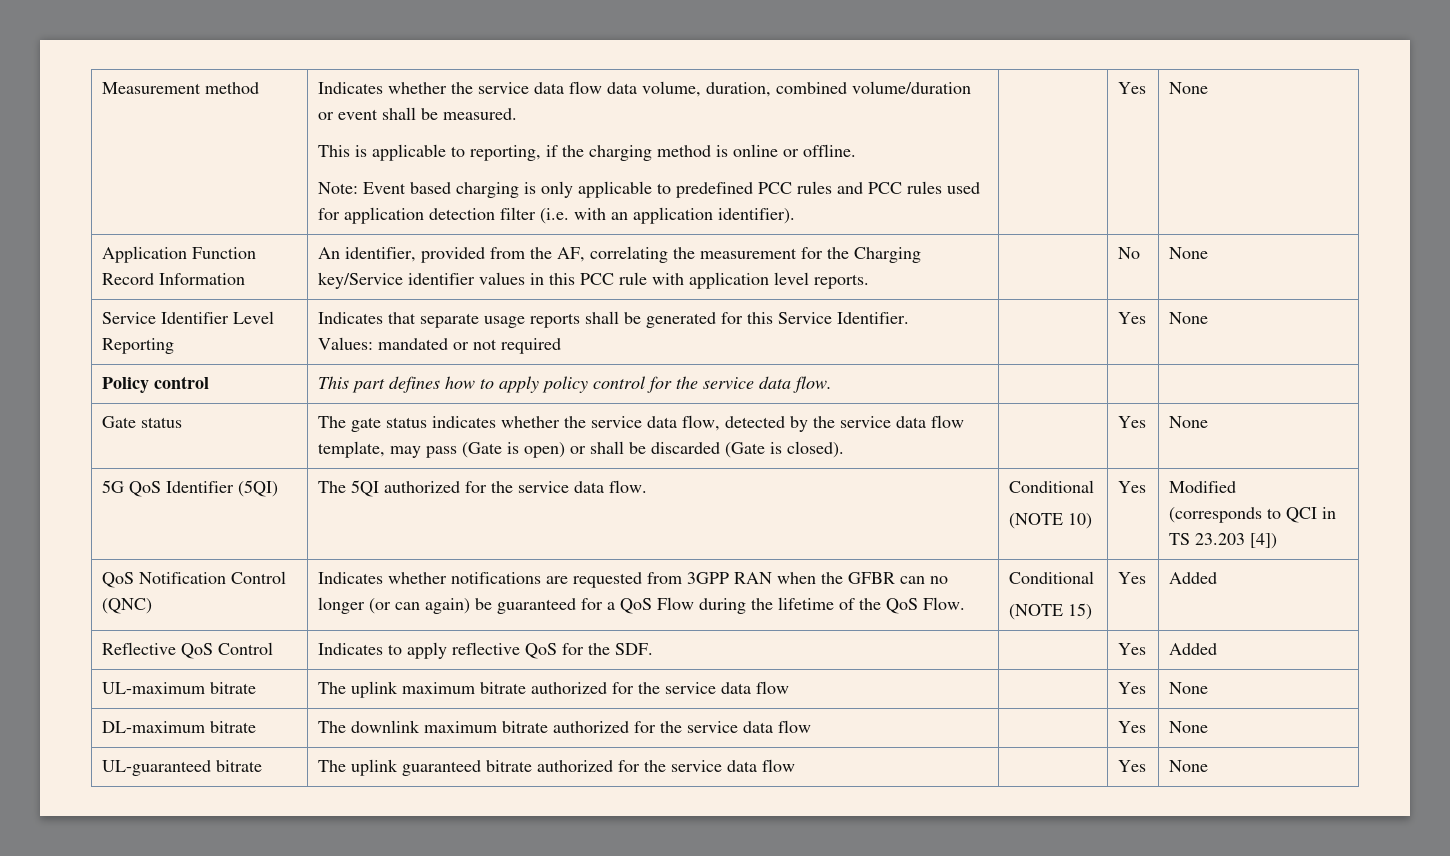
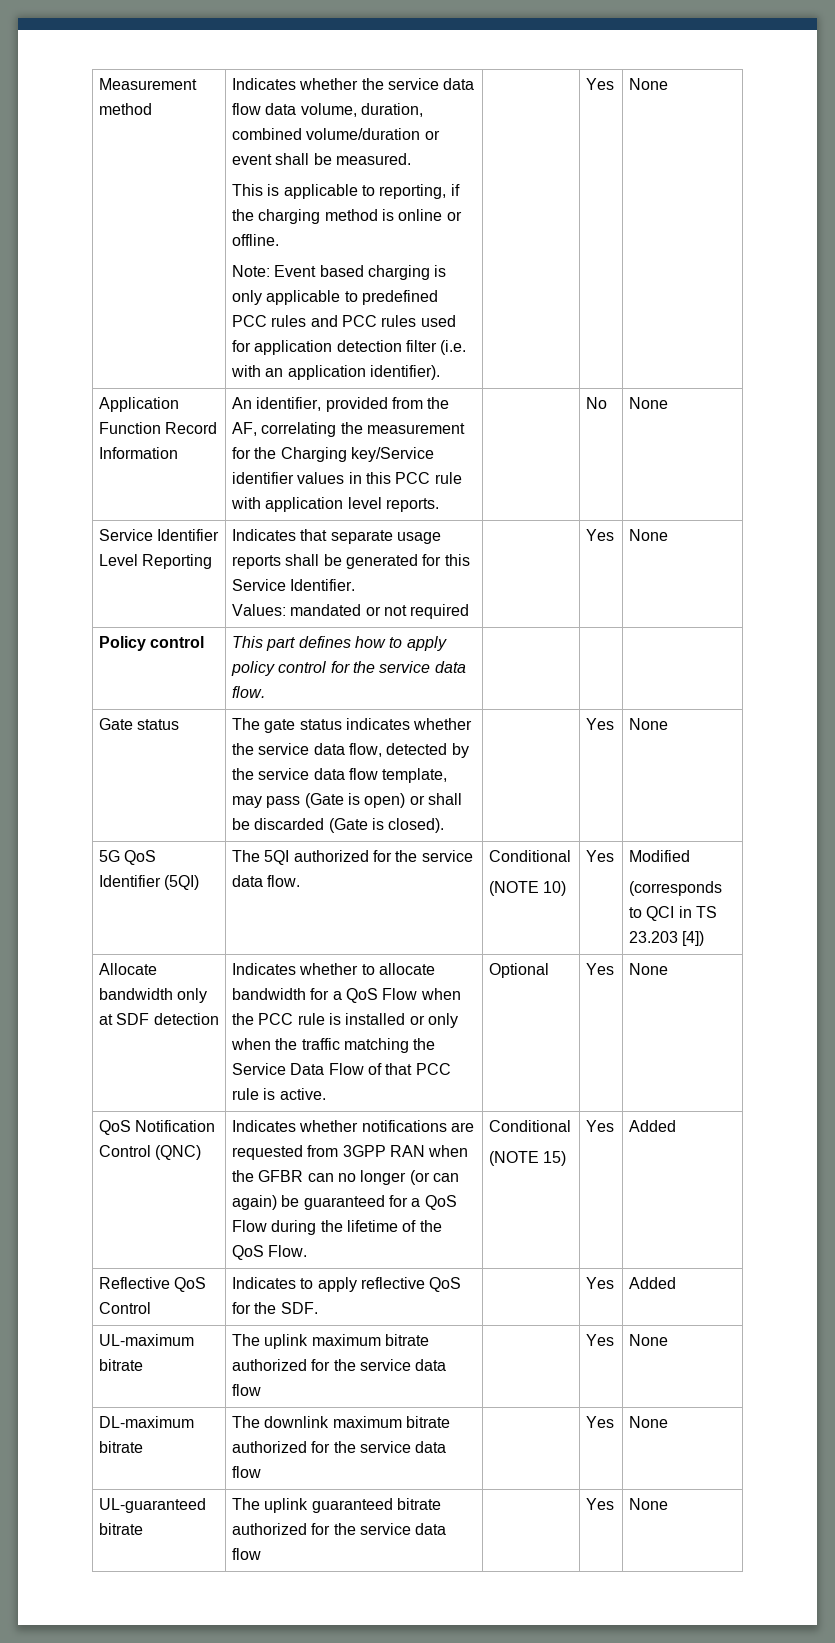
+ Allocate bandwidth only at SDF detection | Indicates whether to allocate bandwidth for a QoS Flow when the PCC rule is installed or only when the traffic matching the Service Data Flow of that PCC rule is active. | Optional | Yes | None

